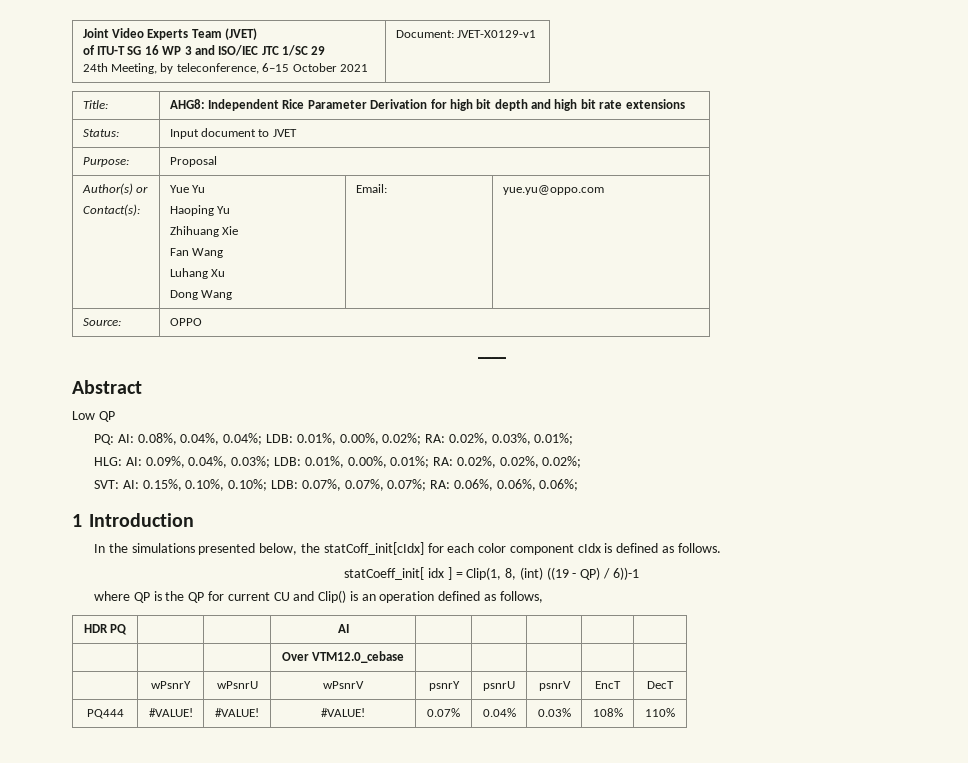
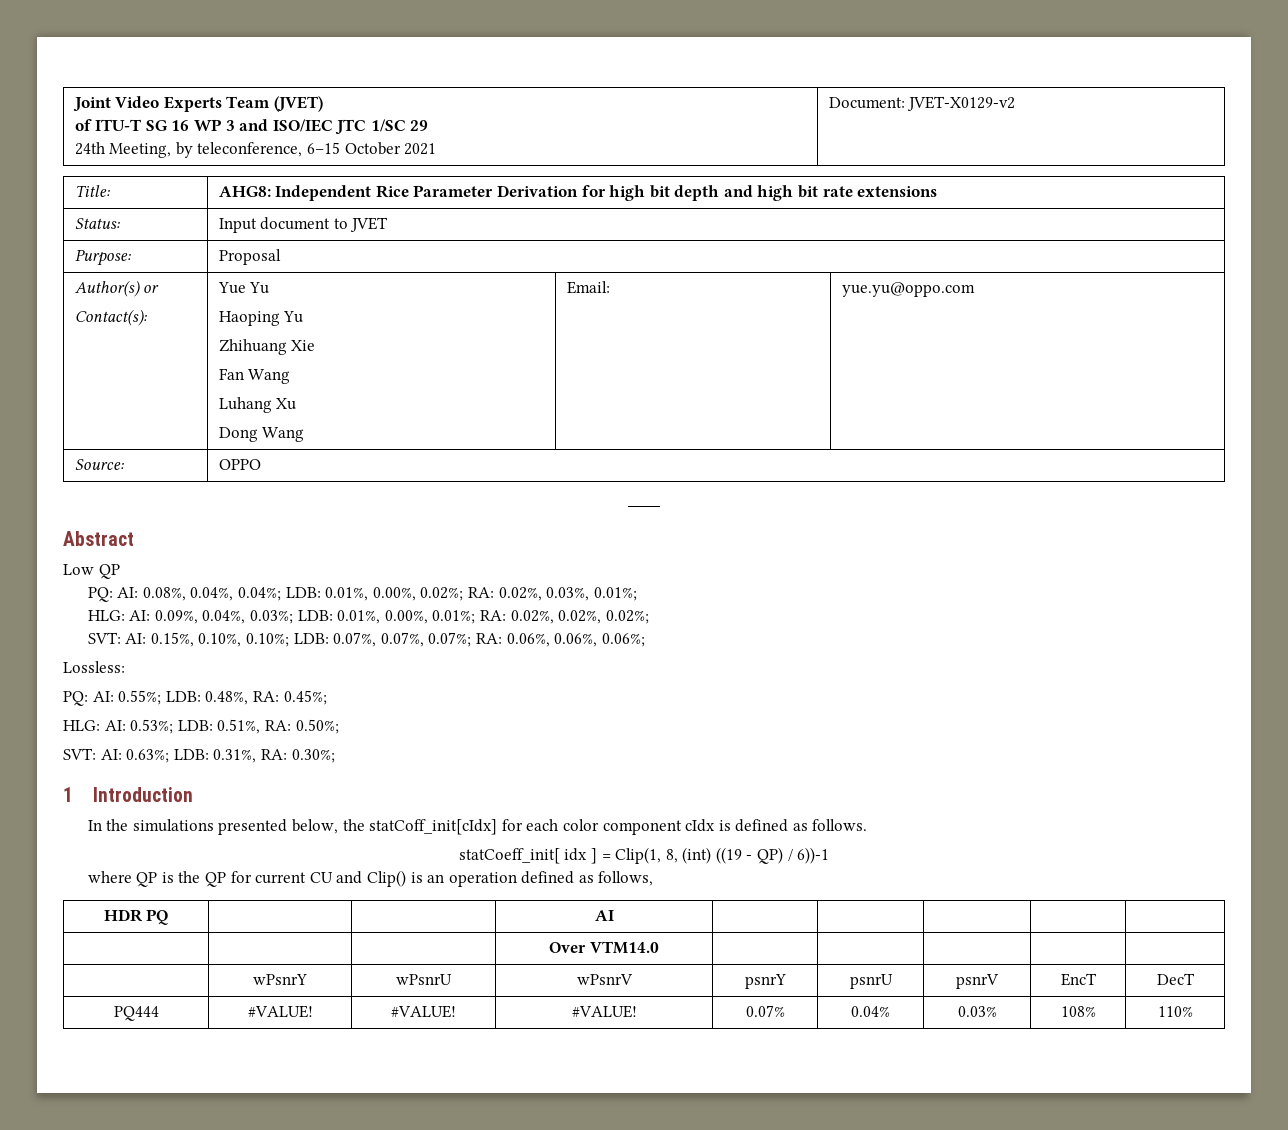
  Joint Video Experts Team (JVET)
  of ITU-T SG 16 WP 3 and ISO/IEC JTC 1/SC 29
- 24th Meeting, by teleconference, 6–15 October 2021 | Document: JVET-X0129-v1
+ 24th Meeting, by teleconference, 6–15 October 2021 | Document: JVET-X0129-v2
+ Lossless:
+ PQ: AI: 0.55%; LDB: 0.48%, RA: 0.45%;
+ HLG: AI: 0.53%; LDB: 0.51%, RA: 0.50%;
+ SVT: AI: 0.63%; LDB: 0.31%, RA: 0.30%;
- | | | Over VTM12.0_cebase | | | | |
+ | | | Over VTM14.0 | | | | |

